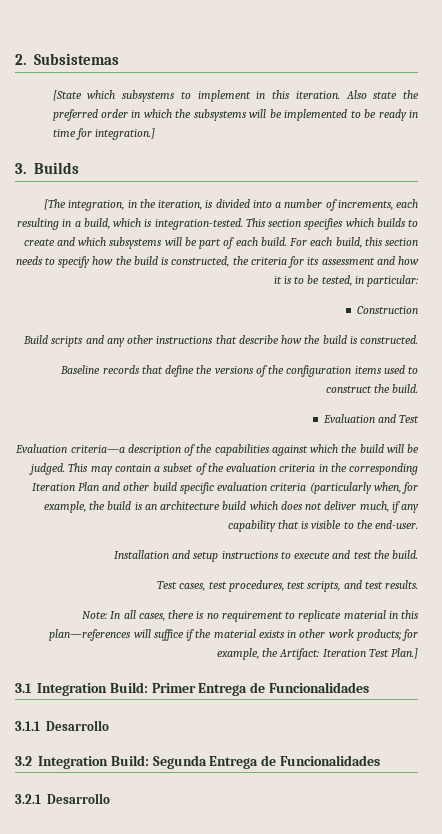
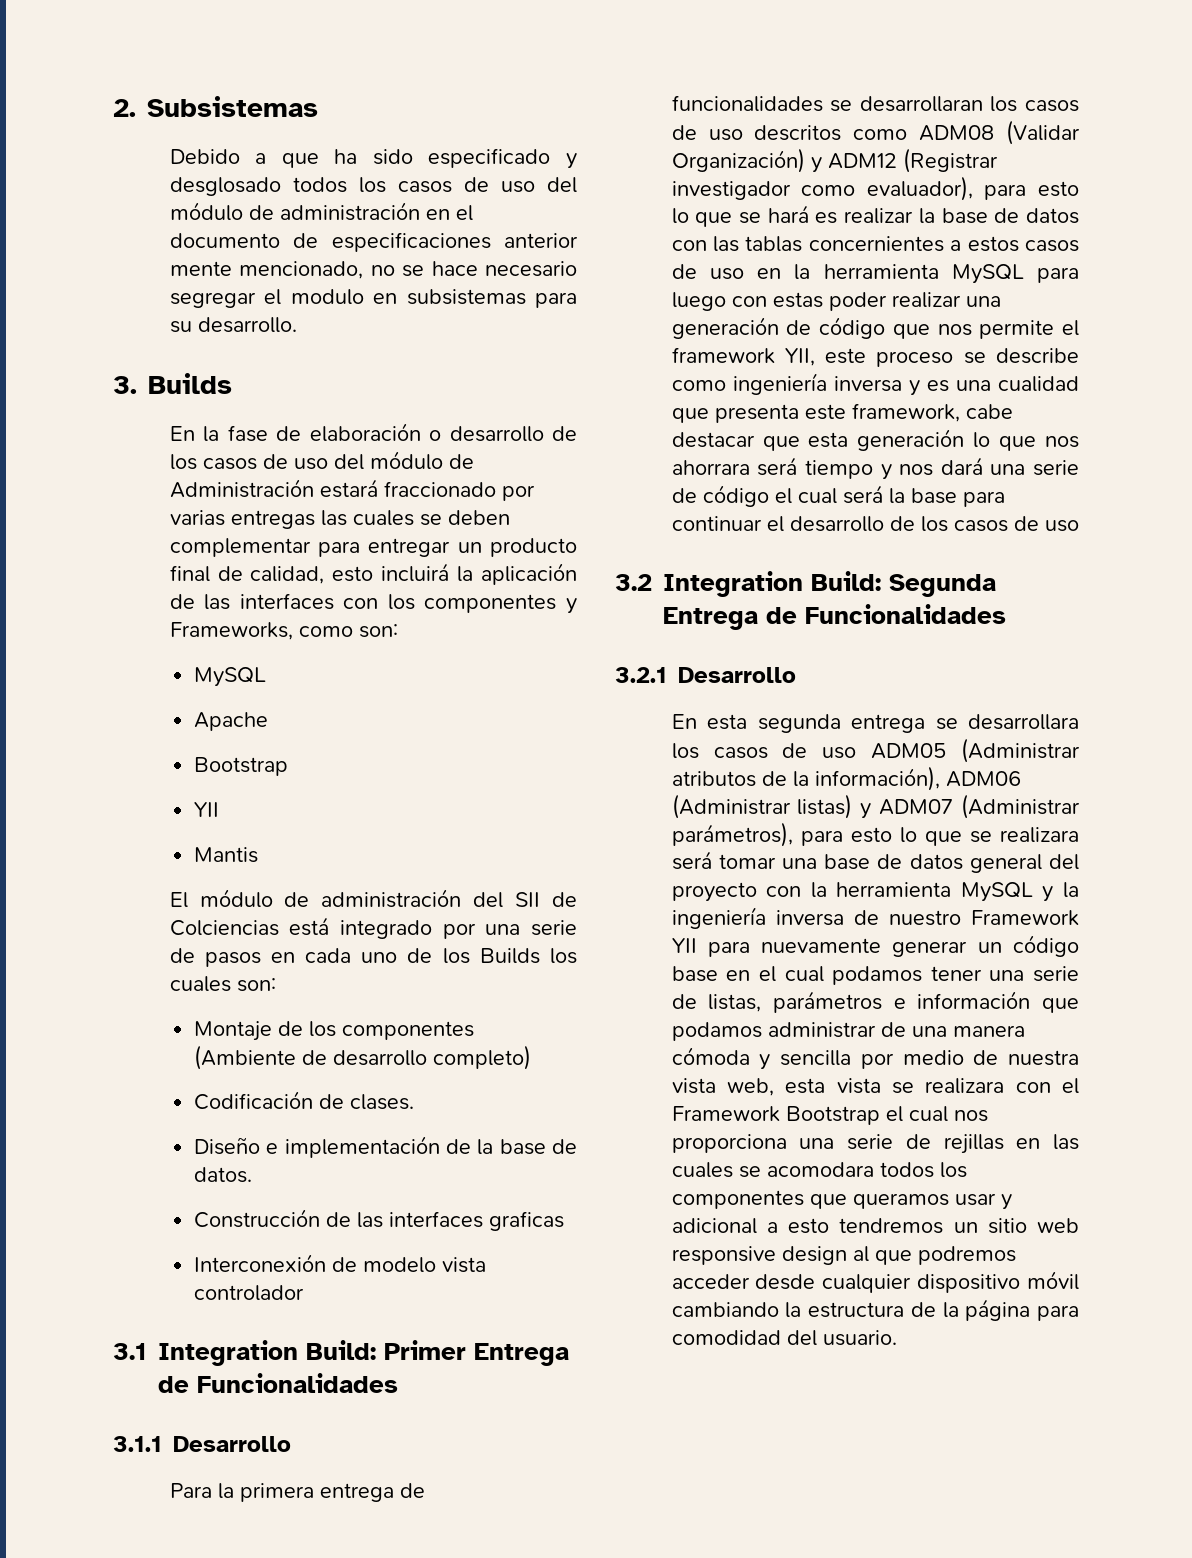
- [State which subsystems to implement in this iteration. Also state the preferred order in which the subsystems will be implemented to be ready in time for integration.]
+ Debido a que ha sido especificado y desglosado todos los casos de uso del módulo de administración en el documento de especificaciones anterior mente mencionado, no se hace necesario segregar el modulo en subsistemas para su desarrollo.
  3. Builds
- [The integration, in the iteration, is divided into a number of increments, each resulting in a build, which is integration-tested. This section specifies which builds to create and which subsystems will be part of each build. For each build, this section needs to specify how the build is constructed, the criteria for its assessment and how it is to be tested, in particular:
- Construction
- Build scripts and any other instructions that describe how the build is constructed.
- Baseline records that define the versions of the configuration items used to construct the build.
- Evaluation and Test
- Evaluation criteria—a description of the capabilities against which the build will be judged. This may contain a subset of the evaluation criteria in the corresponding Iteration Plan and other build specific evaluation criteria (particularly when, for example, the build is an architecture build which does not deliver much, if any capability that is visible to the end-user.
- Installation and setup instructions to execute and test the build.
- Test cases, test procedures, test scripts, and test results.
- Note: In all cases, there is no requirement to replicate material in this plan—references will suffice if the material exists in other work products; for example, the Artifact: Iteration Test Plan.]
+ En la fase de elaboración o desarrollo de los casos de uso del módulo de Administración estará fraccionado por varias entregas las cuales se deben complementar para entregar un producto final de calidad, esto incluirá la aplicación de las interfaces con los componentes y Frameworks, como son:
+ MySQL
+ Apache
+ Bootstrap
+ YII
+ Mantis
+ El módulo de administración del SII de Colciencias está integrado por una serie de pasos en cada uno de los Builds los cuales son:
+ Montaje de los componentes (Ambiente de desarrollo completo)
+ Codificación de clases.
+ Diseño e implementación de la base de datos.
+ Construcción de las interfaces graficas
+ Interconexión de modelo vista controlador
+ Para la primera entrega de funcionalidades se desarrollaran los casos de uso descritos como ADM08 (Validar Organización) y ADM12 (Registrar investigador como evaluador), para esto lo que se hará es realizar la base de datos con las tablas concernientes a estos casos de uso en la herramienta MySQL para luego con estas poder realizar una generación de código que nos permite el framework YII, este proceso se describe como ingeniería inversa y es una cualidad que presenta este framework, cabe destacar que esta generación lo que nos ahorrara será tiempo y nos dará una serie de código el cual será la base para continuar el desarrollo de los casos de uso
+ En esta segunda entrega se desarrollara los casos de uso ADM05 (Administrar atributos de la información), ADM06 (Administrar listas) y ADM07 (Administrar parámetros), para esto lo que se realizara será tomar una base de datos general del proyecto con la herramienta MySQL y la ingeniería inversa de nuestro Framework YII para nuevamente generar un código base en el cual podamos tener una serie de listas, parámetros e información que podamos administrar de una manera cómoda y sencilla por medio de nuestra vista web, esta vista se realizara con el Framework Bootstrap el cual nos proporciona una serie de rejillas en las cuales se acomodara todos los componentes que queramos usar y adicional a esto tendremos un sitio web responsive design al que podremos acceder desde cualquier dispositivo móvil cambiando la estructura de la página para comodidad del usuario.

